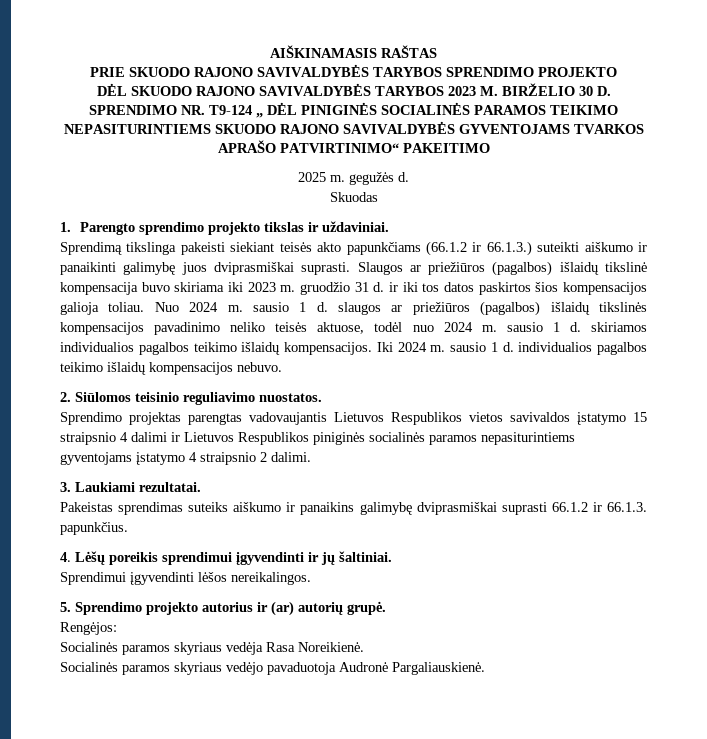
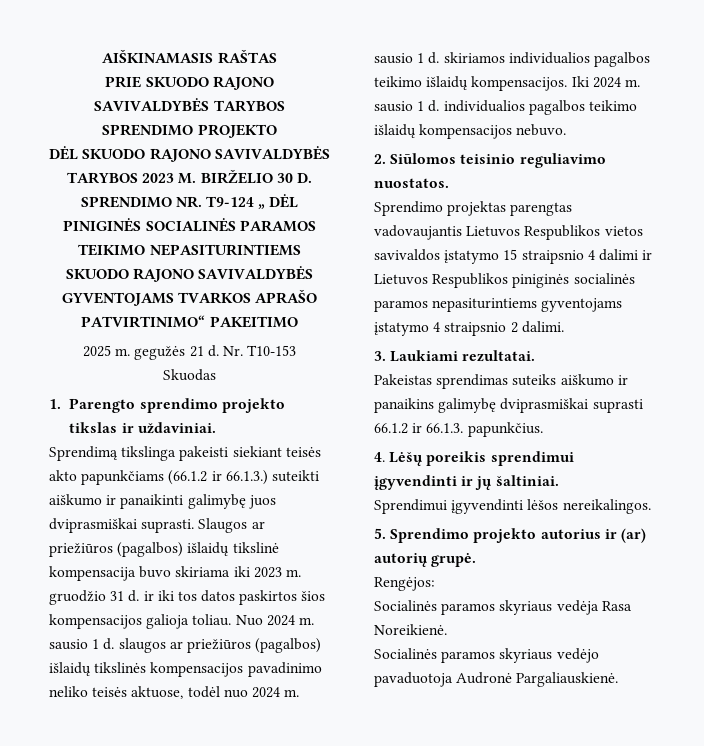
- 2025 m. gegužės d.
+ 2025 m. gegužės 21 d. Nr. T10-153

